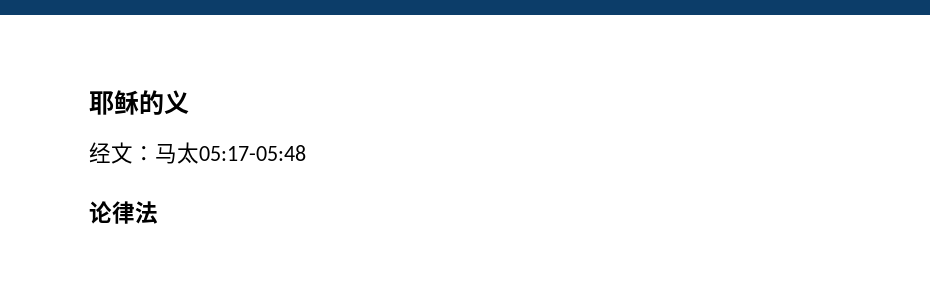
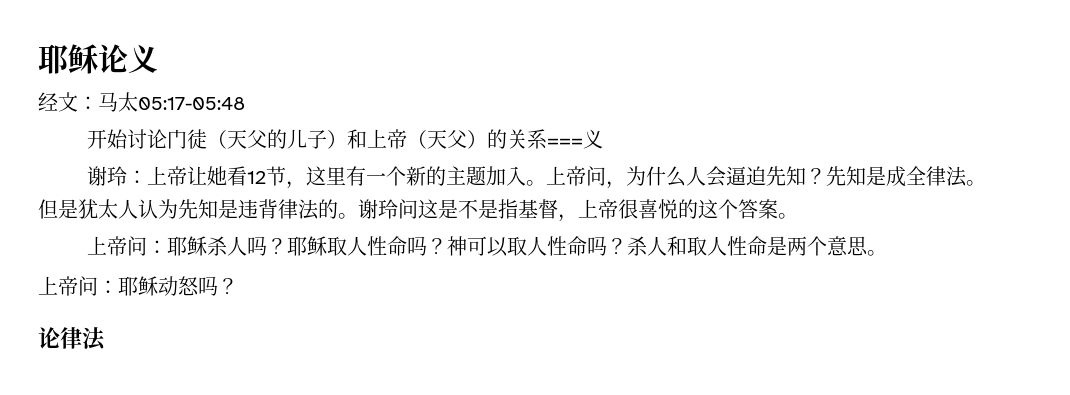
- 耶稣的义
+ 耶稣论义
+ 开始讨论门徒（天父的儿子）和上帝（天父）的关系===义
+ 谢玲：上帝让她看12节，这里有一个新的主题加入。上帝问，为什么人会逼迫先知？先知是成全律法。但是犹太人认为先知是违背律法的。谢玲问这是不是指基督，上帝很喜悦的这个答案。
+ 上帝问：耶稣杀人吗？耶稣取人性命吗？神可以取人性命吗？杀人和取人性命是两个意思。
+ 上帝问：耶稣动怒吗？

